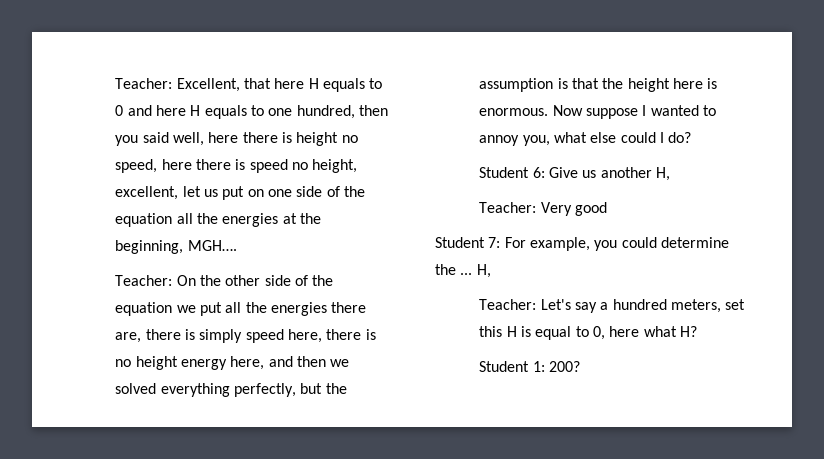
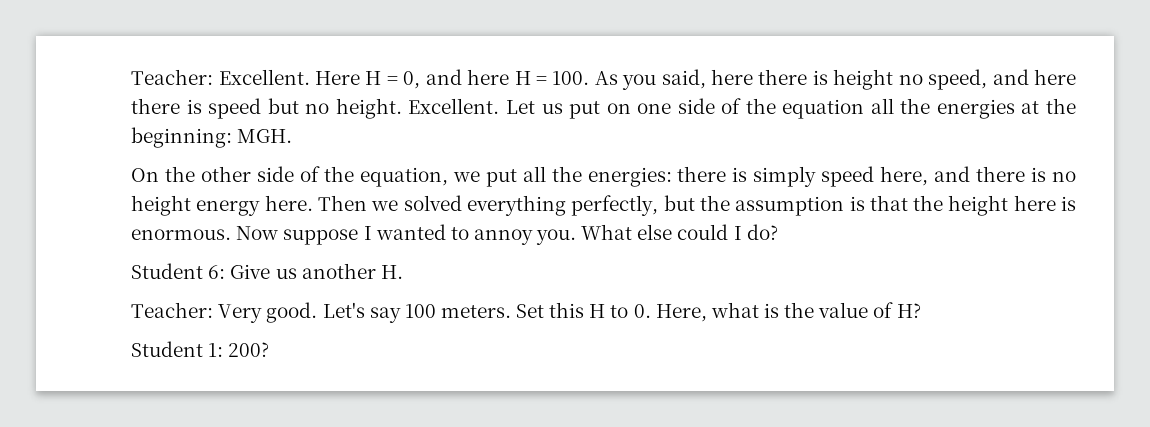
- Teacher: Excellent, that here H equals to 0 and here H equals to one hundred, then you said well, here there is height no speed, here there is speed no height, excellent, let us put on one side of the equation all the energies at the beginning, MGH….
- Teacher: On the other side of the equation we put all the energies there are, there is simply speed here, there is no height energy here, and then we solved everything perfectly, but the assumption is that the height here is enormous.
+ Teacher: Excellent. Here H = 0, and here H = 100. As you said, here there is height no speed, and here there is speed but no height. Excellent. Let us put on one side of the equation all the energies at the beginning: MGH.
+ On the other side of the equation, we put all the energies: there is simply speed here, and there is no height energy here. Then we solved everything perfectly, but the assumption is that the height here is enormous.
- Now suppose I wanted to annoy you, what else could I do?
+ Now suppose I wanted to annoy you. What else could I do?
- Student 6: Give us another H,
+ Student 6: Give us another H.
- Teacher: Very good
- Student 7: For example, you could determine the ... H,
- Teacher: Let's say a hundred meters, set this H is equal to 0, here what H?
+ Teacher: Very good. Let's say 100 meters. Set this H to 0. Here, what is the value of H?

